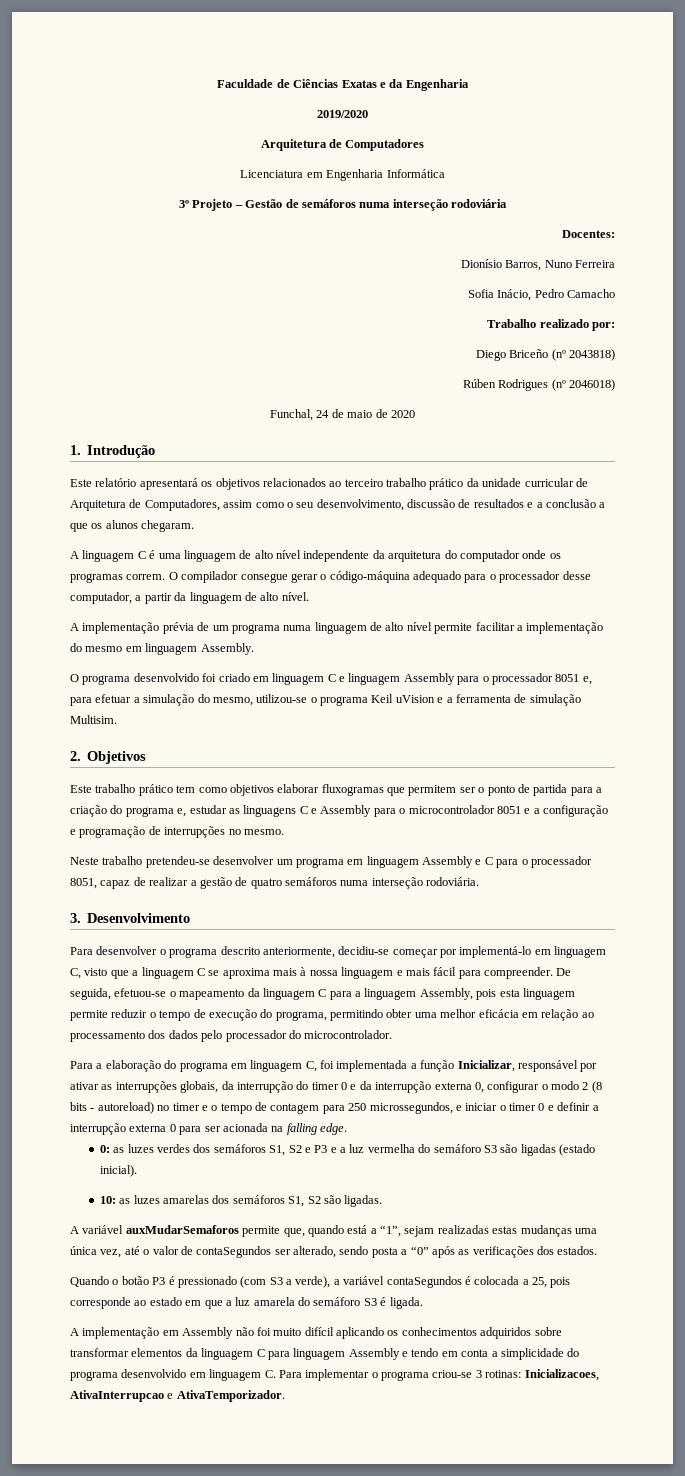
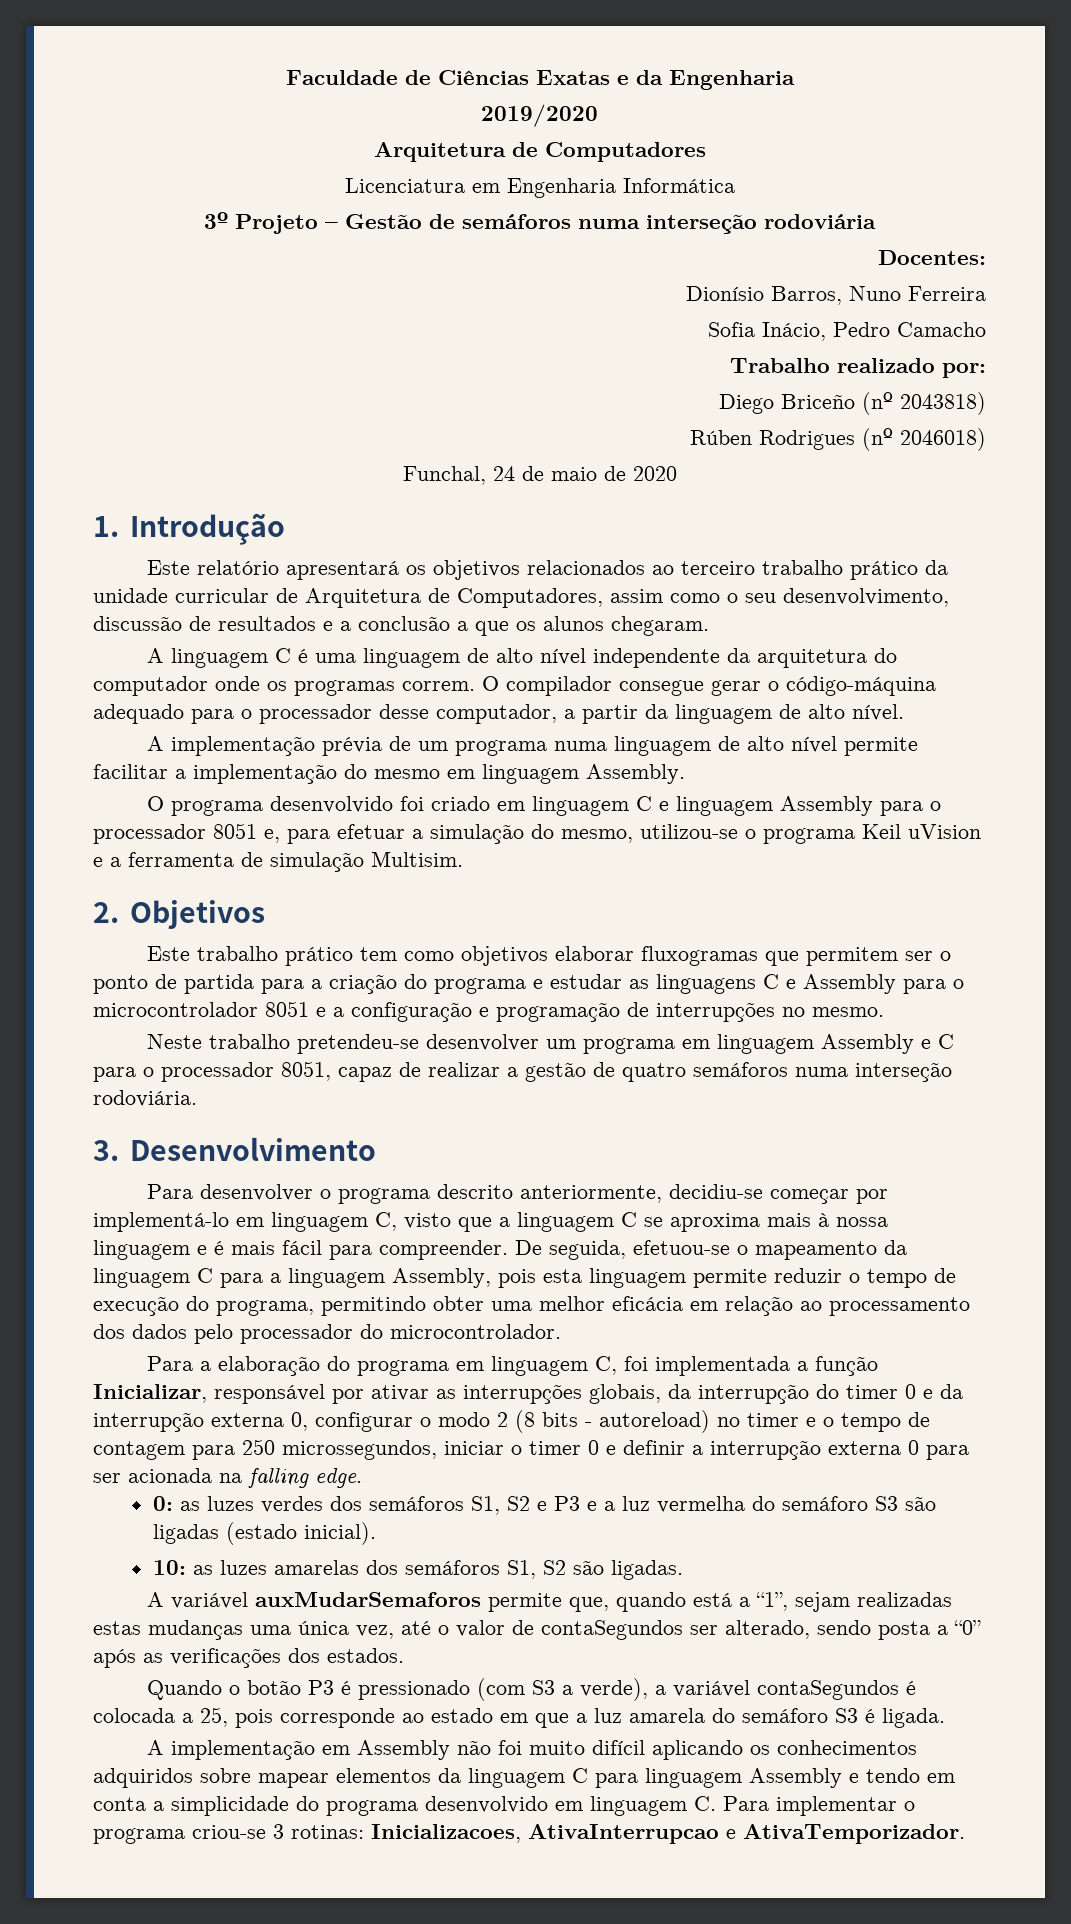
- Este trabalho prático tem como objetivos elaborar fluxogramas que permitem ser o ponto de partida para a criação do programa e, estudar as linguagens C e Assembly para o microcontrolador 8051 e a configuração e programação de interrupções no mesmo.
+ Este trabalho prático tem como objetivos elaborar fluxogramas que permitem ser o ponto de partida para a criação do programa e estudar as linguagens C e Assembly para o microcontrolador 8051 e a configuração e programação de interrupções no mesmo.
- Para desenvolver o programa descrito anteriormente, decidiu-se começar por implementá-lo em linguagem C, visto que a linguagem C se aproxima mais à nossa linguagem e mais fácil para compreender.
+ Para desenvolver o programa descrito anteriormente, decidiu-se começar por implementá-lo em linguagem C, visto que a linguagem C se aproxima mais à nossa linguagem e é mais fácil para compreender.
- Para a elaboração do programa em linguagem C, foi implementada a função Inicializar, responsável por ativar as interrupções globais, da interrupção do timer 0 e da interrupção externa 0, configurar o modo 2 (8 bits - autoreload) no timer e o tempo de contagem para 250 microssegundos, e iniciar o timer 0 e definir a interrupção externa 0 para ser acionada na falling edge.
+ Para a elaboração do programa em linguagem C, foi implementada a função Inicializar, responsável por ativar as interrupções globais, da interrupção do timer 0 e da interrupção externa 0, configurar o modo 2 (8 bits - autoreload) no timer e o tempo de contagem para 250 microssegundos, iniciar o timer 0 e definir a interrupção externa 0 para ser acionada na falling edge.
- A implementação em Assembly não foi muito difícil aplicando os conhecimentos adquiridos sobre transformar elementos da linguagem C para linguagem Assembly e tendo em conta a simplicidade do programa desenvolvido em linguagem C. Para implementar o programa criou-se 3 rotinas: Inicializacoes, AtivaInterrupcao e AtivaTemporizador.
+ A implementação em Assembly não foi muito difícil aplicando os conhecimentos adquiridos sobre mapear elementos da linguagem C para linguagem Assembly e tendo em conta a simplicidade do programa desenvolvido em linguagem C. Para implementar o programa criou-se 3 rotinas: Inicializacoes, AtivaInterrupcao e AtivaTemporizador.

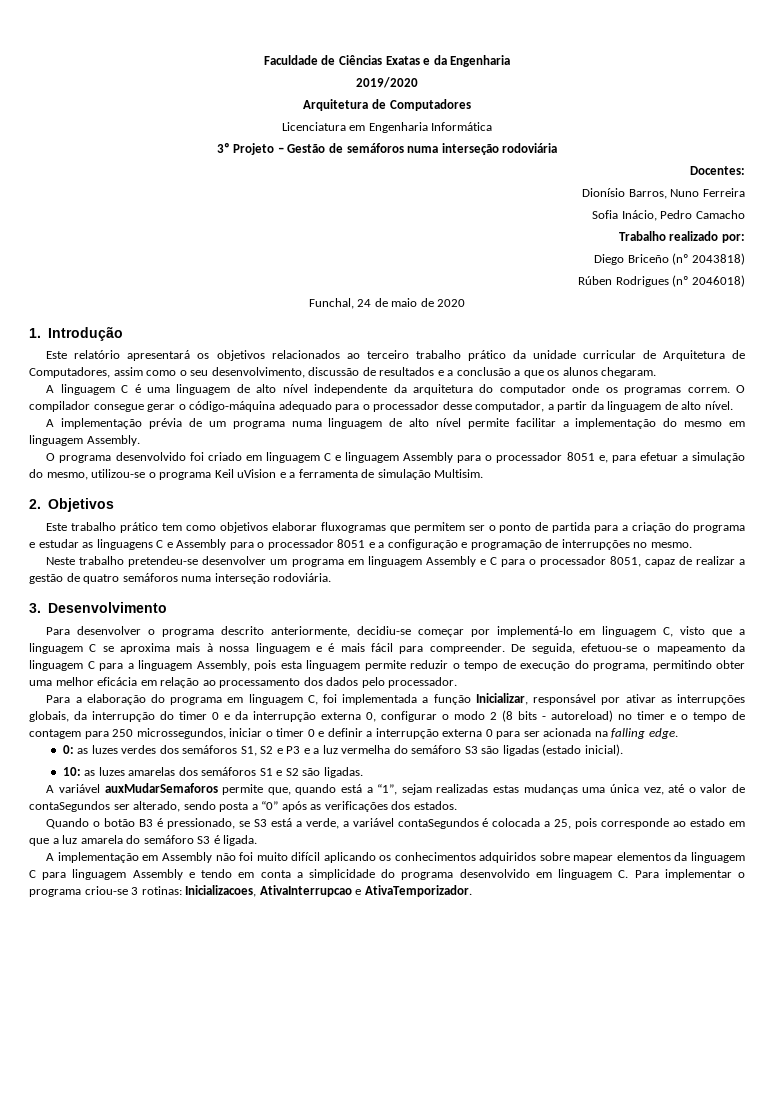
- Este trabalho prático tem como objetivos elaborar fluxogramas que permitem ser o ponto de partida para a criação do programa e estudar as linguagens C e Assembly para o microcontrolador 8051 e a configuração e programação de interrupções no mesmo.
+ Este trabalho prático tem como objetivos elaborar fluxogramas que permitem ser o ponto de partida para a criação do programa e estudar as linguagens C e Assembly para o processador 8051 e a configuração e programação de interrupções no mesmo.
- De seguida, efetuou-se o mapeamento da linguagem C para a linguagem Assembly, pois esta linguagem permite reduzir o tempo de execução do programa, permitindo obter uma melhor eficácia em relação ao processamento dos dados pelo processador do microcontrolador.
+ De seguida, efetuou-se o mapeamento da linguagem C para a linguagem Assembly, pois esta linguagem permite reduzir o tempo de execução do programa, permitindo obter uma melhor eficácia em relação ao processamento dos dados pelo processador.
- 10: as luzes amarelas dos semáforos S1, S2 são ligadas.
+ 10: as luzes amarelas dos semáforos S1 e S2 são ligadas.
- Quando o botão P3 é pressionado (com S3 a verde), a variável contaSegundos é colocada a 25, pois corresponde ao estado em que a luz amarela do semáforo S3 é ligada.
+ Quando o botão B3 é pressionado, se S3 está a verde, a variável contaSegundos é colocada a 25, pois corresponde ao estado em que a luz amarela do semáforo S3 é ligada.

